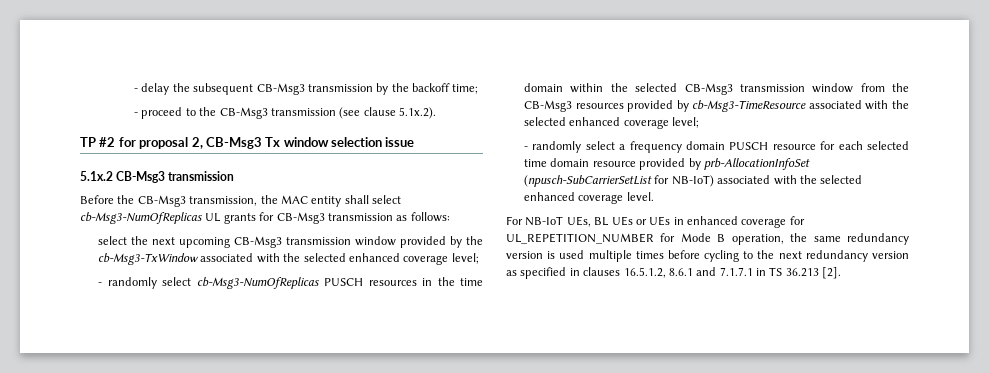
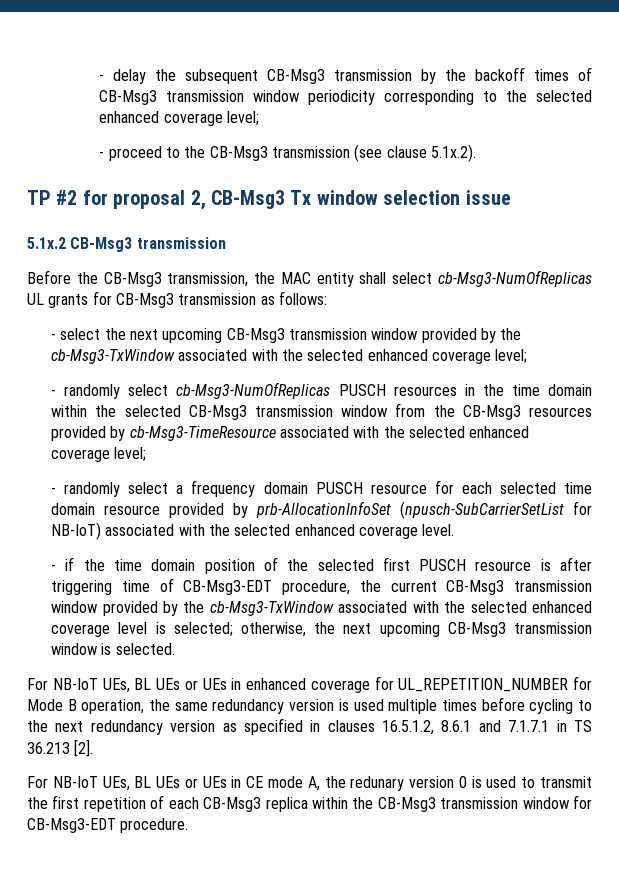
- - delay the subsequent CB-Msg3 transmission by the backoff time;
+ - delay the subsequent CB-Msg3 transmission by the backoff times of CB-Msg3 transmission window periodicity corresponding to the selected enhanced coverage level;
- select the next upcoming CB-Msg3 transmission window provided by the cb-Msg3-TxWindow associated with the selected enhanced coverage level;
+ - select the next upcoming CB-Msg3 transmission window provided by the cb-Msg3-TxWindow associated with the selected enhanced coverage level;
+ - if the time domain position of the selected first PUSCH resource is after triggering time of CB-Msg3-EDT procedure, the current CB-Msg3 transmission window provided by the cb-Msg3-TxWindow associated with the selected enhanced coverage level is selected; otherwise, the next upcoming CB-Msg3 transmission window is selected.
+ For NB-IoT UEs, BL UEs or UEs in CE mode A, the redunary version 0 is used to transmit the first repetition of each CB-Msg3 replica within the CB-Msg3 transmission window for CB-Msg3-EDT procedure.

